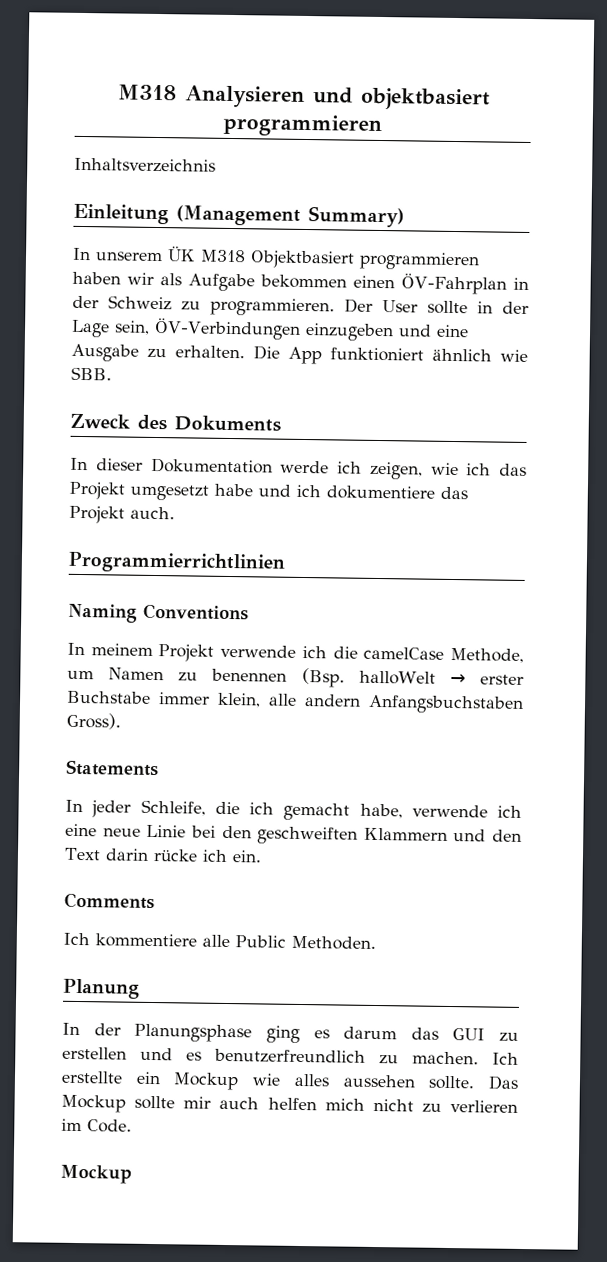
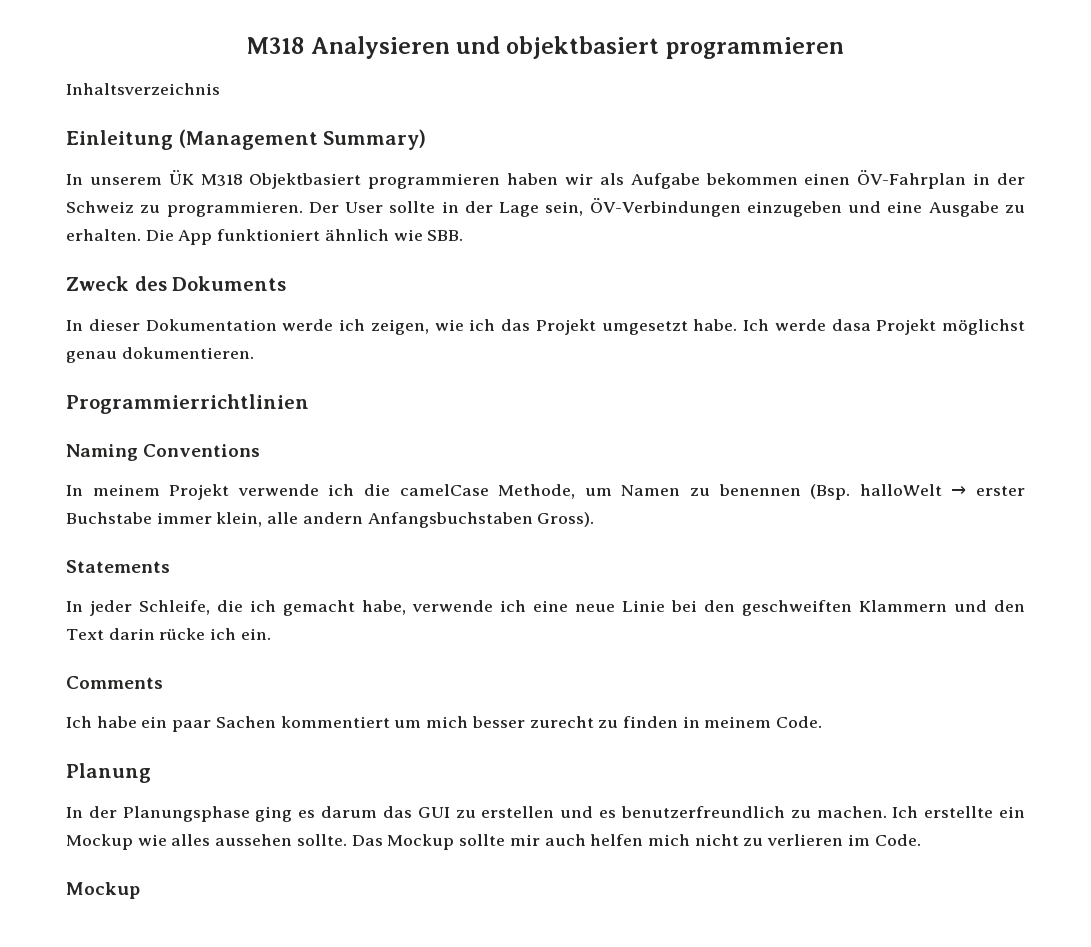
- In dieser Dokumentation werde ich zeigen, wie ich das Projekt umgesetzt habe und ich dokumentiere das Projekt auch.
+ In dieser Dokumentation werde ich zeigen, wie ich das Projekt umgesetzt habe. Ich werde dasa Projekt möglichst genau dokumentieren.
- Ich kommentiere alle Public Methoden.
+ Ich habe ein paar Sachen kommentiert um mich besser zurecht zu finden in meinem Code.

